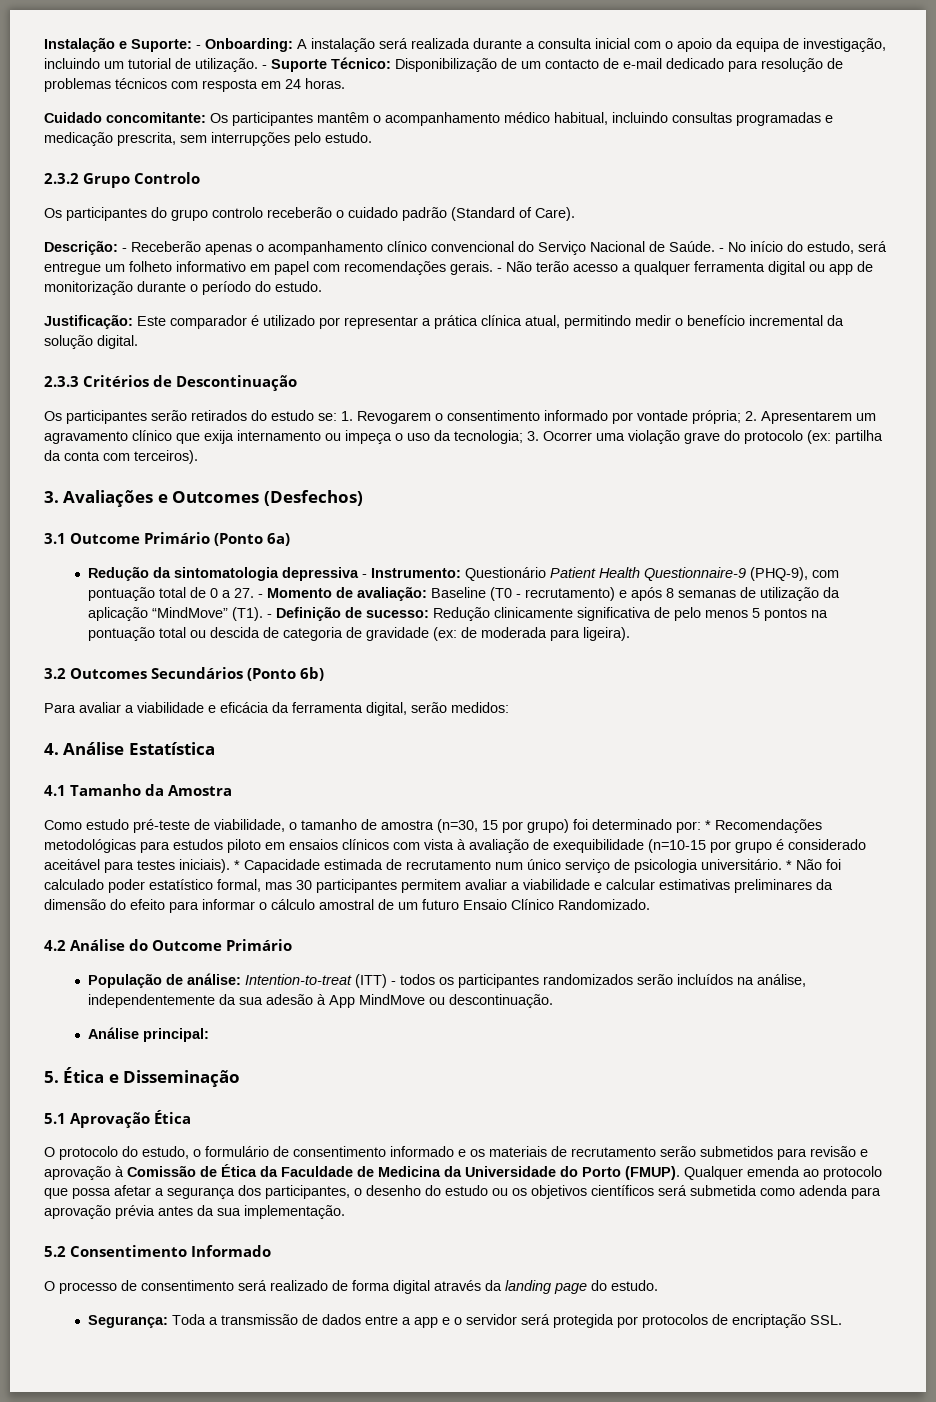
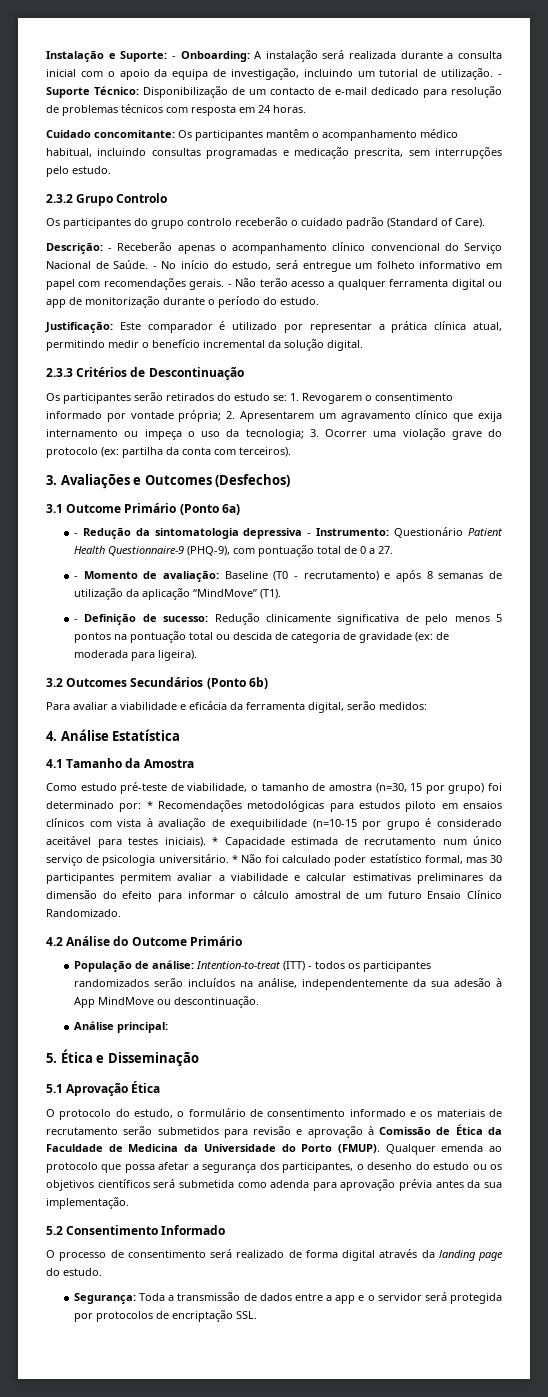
- Redução da sintomatologia depressiva - Instrumento:
+ - Redução da sintomatologia depressiva - Instrumento:
- Questionário Patient Health Questionnaire-9 (PHQ-9), com pontuação total de 0 a 27. - Momento de avaliação:
+ Questionário Patient Health Questionnaire-9 (PHQ-9), com pontuação total de 0 a 27.
+ - Momento de avaliação:
- Baseline (T0 - recrutamento) e após 8 semanas de utilização da aplicação “MindMove” (T1). - Definição de sucesso:
+ Baseline (T0 - recrutamento) e após 8 semanas de utilização da aplicação “MindMove” (T1).
+ - Definição de sucesso:

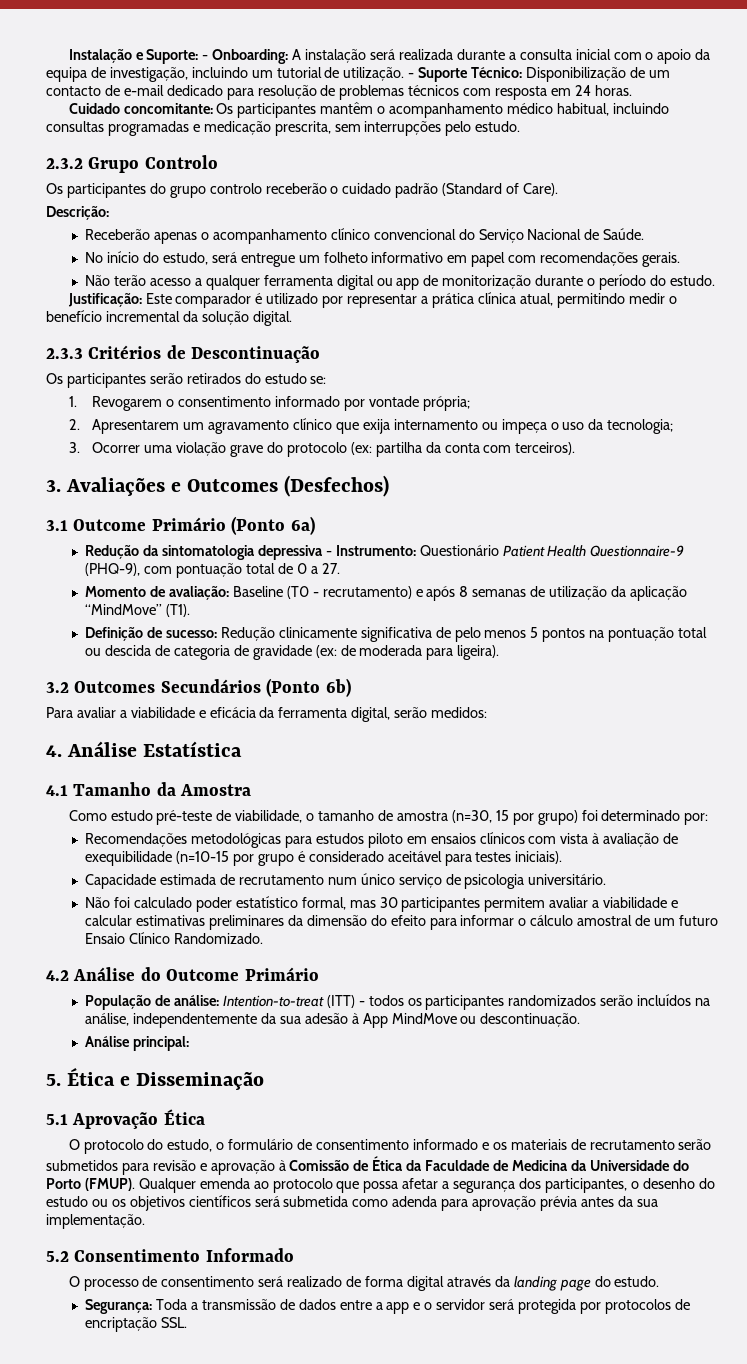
- Descrição: - Receberão apenas o acompanhamento clínico convencional do Serviço Nacional de Saúde. - No início do estudo, será entregue um folheto informativo em papel com recomendações gerais. - Não terão acesso a qualquer ferramenta digital ou app de monitorização durante o período do estudo.
+ Descrição:
+ Receberão apenas o acompanhamento clínico convencional do Serviço Nacional de Saúde.
+ No início do estudo, será entregue um folheto informativo em papel com recomendações gerais.
+ Não terão acesso a qualquer ferramenta digital ou app de monitorização durante o período do estudo.
- Os participantes serão retirados do estudo se: 1. Revogarem o consentimento informado por vontade própria; 2. Apresentarem um agravamento clínico que exija internamento ou impeça o uso da tecnologia; 3. Ocorrer uma violação grave do protocolo (ex: partilha da conta com terceiros).
+ Os participantes serão retirados do estudo se:
+ 1. Revogarem o consentimento informado por vontade própria;
+ 2. Apresentarem um agravamento clínico que exija internamento ou impeça o uso da tecnologia;
+ 3. Ocorrer uma violação grave do protocolo (ex: partilha da conta com terceiros).
- - Redução da sintomatologia depressiva - Instrumento: Questionário Patient Health Questionnaire-9 (PHQ-9), com pontuação total de 0 a 27.
+ Redução da sintomatologia depressiva - Instrumento: Questionário Patient Health Questionnaire-9 (PHQ-9), com pontuação total de 0 a 27.
- - Momento de avaliação: Baseline (T0 - recrutamento) e após 8 semanas de utilização da aplicação “MindMove” (T1).
+ Momento de avaliação: Baseline (T0 - recrutamento) e após 8 semanas de utilização da aplicação “MindMove” (T1).
- - Definição de sucesso: Redução clinicamente significativa de pelo menos 5 pontos na pontuação total ou descida de categoria de gravidade (ex: de moderada para ligeira).
+ Definição de sucesso: Redução clinicamente significativa de pelo menos 5 pontos na pontuação total ou descida de categoria de gravidade (ex: de moderada para ligeira).
- Como estudo pré-teste de viabilidade, o tamanho de amostra (n=30, 15 por grupo) foi determinado por: * Recomendações metodológicas para estudos piloto em ensaios clínicos com vista à avaliação de exequibilidade (n=10-15 por grupo é considerado aceitável para testes iniciais). * Capacidade estimada de recrutamento num único serviço de psicologia universitário. * Não foi calculado poder estatístico formal, mas 30 participantes permitem avaliar a viabilidade e calcular estimativas preliminares da dimensão do efeito para informar o cálculo amostral de um futuro Ensaio Clínico Randomizado.
+ Como estudo pré-teste de viabilidade, o tamanho de amostra (n=30, 15 por grupo) foi determinado por:
+ Recomendações metodológicas para estudos piloto em ensaios clínicos com vista à avaliação de exequibilidade (n=10-15 por grupo é considerado aceitável para testes iniciais).
+ Capacidade estimada de recrutamento num único serviço de psicologia universitário.
+ Não foi calculado poder estatístico formal, mas 30 participantes permitem avaliar a viabilidade e calcular estimativas preliminares da dimensão do efeito para informar o cálculo amostral de um futuro Ensaio Clínico Randomizado.

